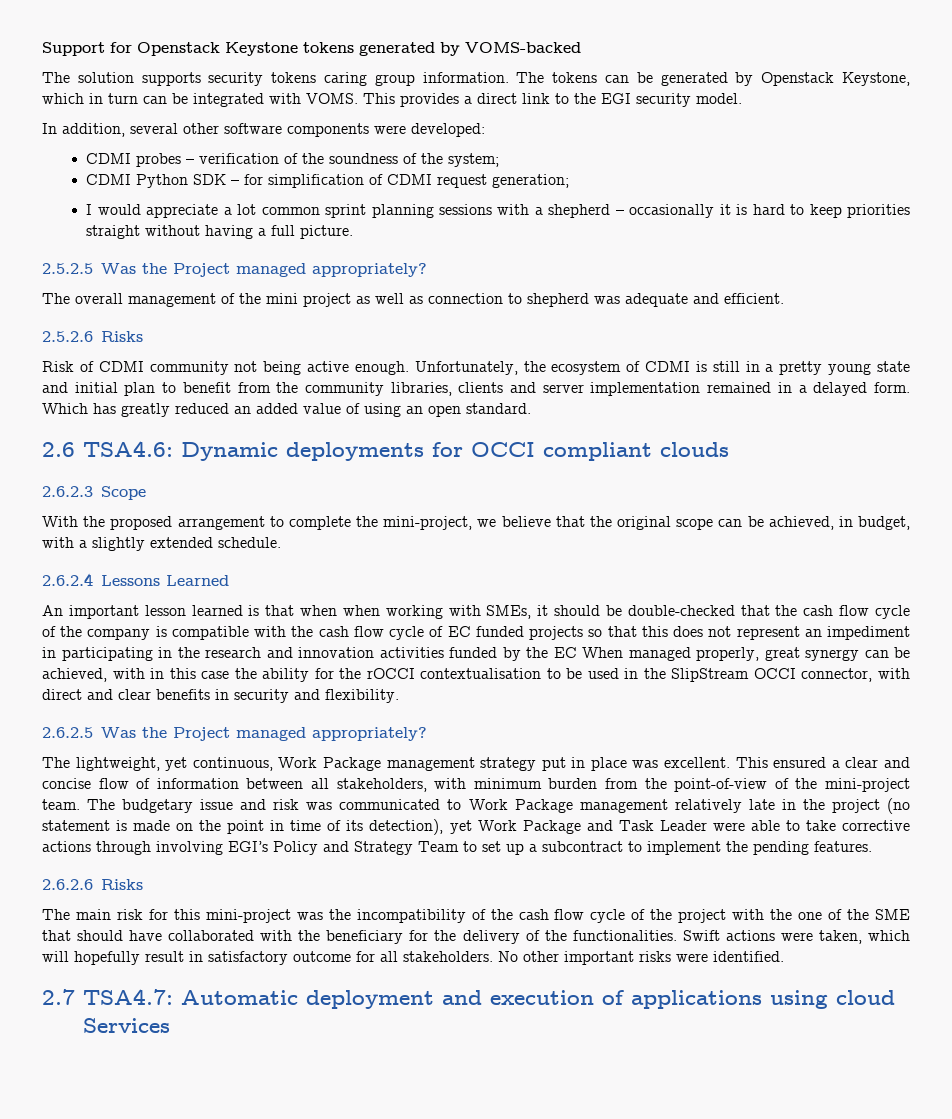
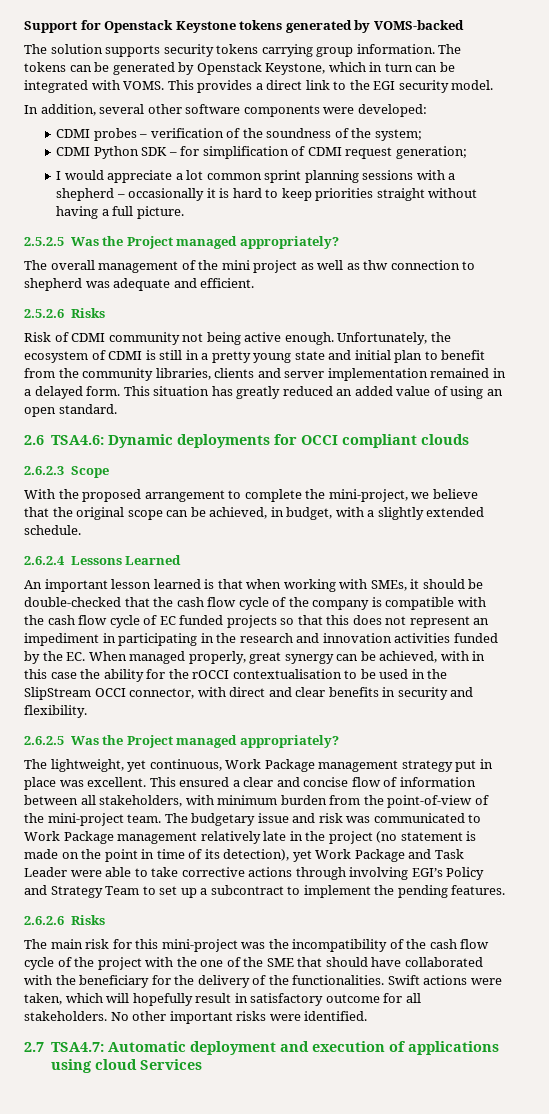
- The solution supports security tokens caring group information.
+ The solution supports security tokens carrying group information.
- The overall management of the mini project as well as connection to shepherd was adequate and efficient.
+ The overall management of the mini project as well as thw connection to shepherd was adequate and efficient.
- Which has greatly reduced an added value of using an open standard.
+ This situation has greatly reduced an added value of using an open standard.
- An important lesson learned is that when when working with SMEs, it should be double-checked that the cash flow cycle of the company is compatible with the cash flow cycle of EC funded projects so that this does not represent an impediment in participating in the research and innovation activities funded by the EC When managed properly, great synergy can be achieved, with in this case the ability for the rOCCI contextualisation to be used in the SlipStream OCCI connector, with direct and clear benefits in security and flexibility.
+ An important lesson learned is that when working with SMEs, it should be double-checked that the cash flow cycle of the company is compatible with the cash flow cycle of EC funded projects so that this does not represent an impediment in participating in the research and innovation activities funded by the EC. When managed properly, great synergy can be achieved, with in this case the ability for the rOCCI contextualisation to be used in the SlipStream OCCI connector, with direct and clear benefits in security and flexibility.

